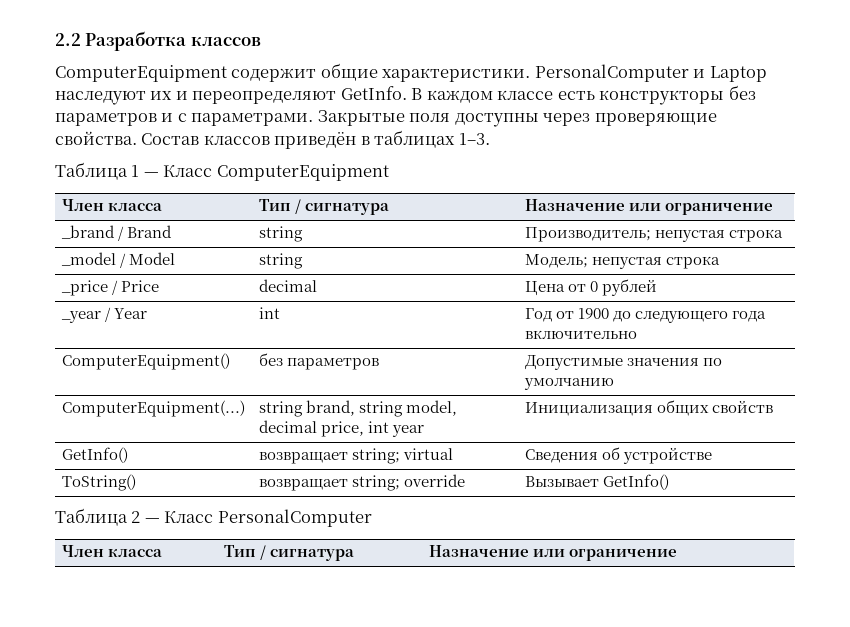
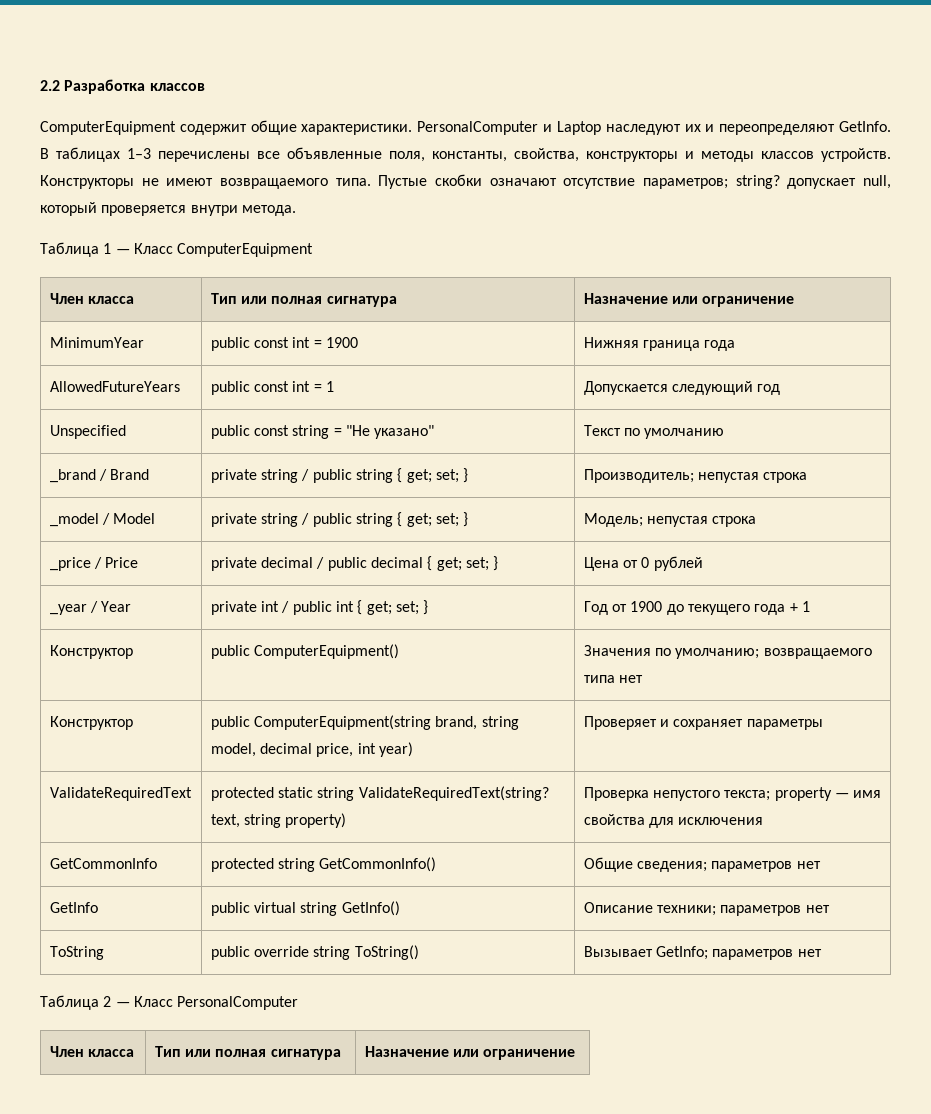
- В каждом классе есть конструкторы без параметров и с параметрами. Закрытые поля доступны через проверяющие свойства. Состав классов приведён в таблицах 1–3.
+ В таблицах 1–3 перечислены все объявленные поля, константы, свойства, конструкторы и методы классов устройств. Конструкторы не имеют возвращаемого типа. Пустые скобки означают отсутствие параметров; string? допускает null, который проверяется внутри метода.
  Таблица 1 — Класс ComputerEquipment
- Член класса | Тип / сигнатура | Назначение или ограничение
+ Член класса | Тип или полная сигнатура | Назначение или ограничение
+ MinimumYear | public const int = 1900 | Нижняя граница года
+ AllowedFutureYears | public const int = 1 | Допускается следующий год
+ Unspecified | public const string = "Не указано" | Текст по умолчанию
- _brand / Brand | string | Производитель; непустая строка
+ _brand / Brand | private string / public string { get; set; } | Производитель; непустая строка
- _model / Model | string | Модель; непустая строка
+ _model / Model | private string / public string { get; set; } | Модель; непустая строка
- _price / Price | decimal | Цена от 0 рублей
+ _price / Price | private decimal / public decimal { get; set; } | Цена от 0 рублей
- _year / Year | int | Год от 1900 до следующего года включительно
- ComputerEquipment() | без параметров | Допустимые значения по умолчанию
- ComputerEquipment(...) | string brand, string model, decimal price, int year | Инициализация общих свойств
- GetInfo() | возвращает string; virtual | Сведения об устройстве
- ToString() | возвращает string; override | Вызывает GetInfo()
+ _year / Year | private int / public int { get; set; } | Год от 1900 до текущего года + 1
+ Конструктор | public ComputerEquipment() | Значения по умолчанию; возвращаемого типа нет
+ Конструктор | public ComputerEquipment(string brand, string model, decimal price, int year) | Проверяет и сохраняет параметры
+ ValidateRequiredText | protected static string ValidateRequiredText(string? text, string property) | Проверка непустого текста; property — имя свойства для исключения
+ GetCommonInfo | protected string GetCommonInfo() | Общие сведения; параметров нет
+ GetInfo | public virtual string GetInfo() | Описание техники; параметров нет
+ ToString | public override string ToString() | Вызывает GetInfo; параметров нет
  Таблица 2 — Класс PersonalComputer
- Член класса | Тип / сигнатура | Назначение или ограничение
+ Член класса | Тип или полная сигнатура | Назначение или ограничение

